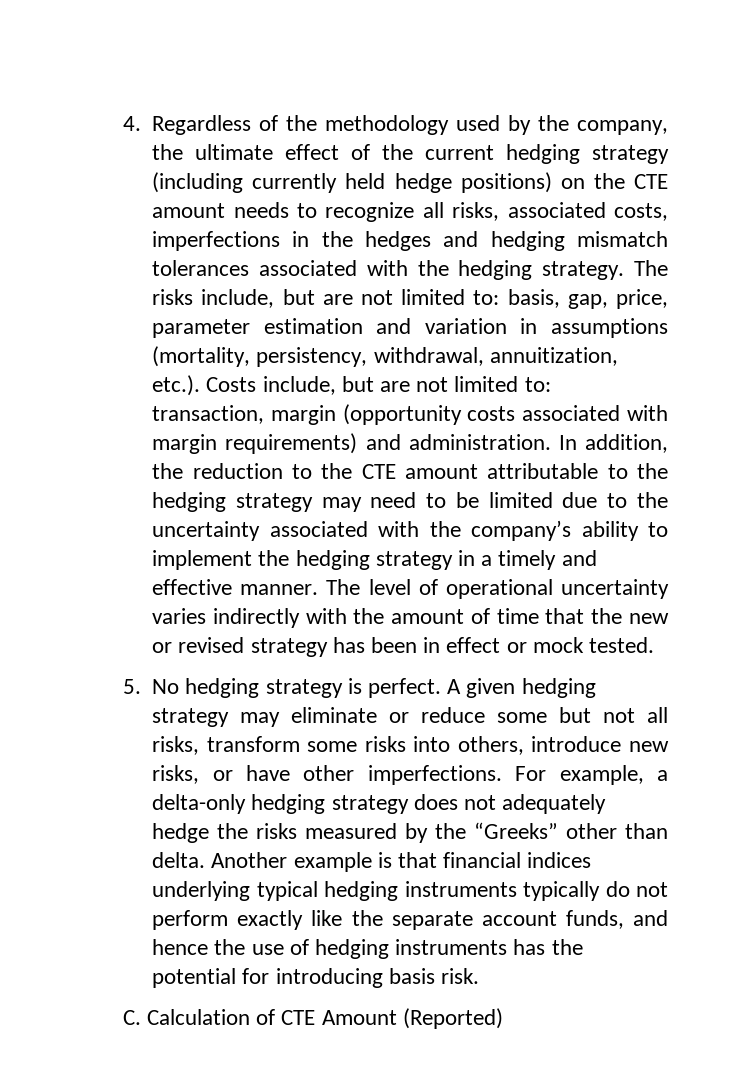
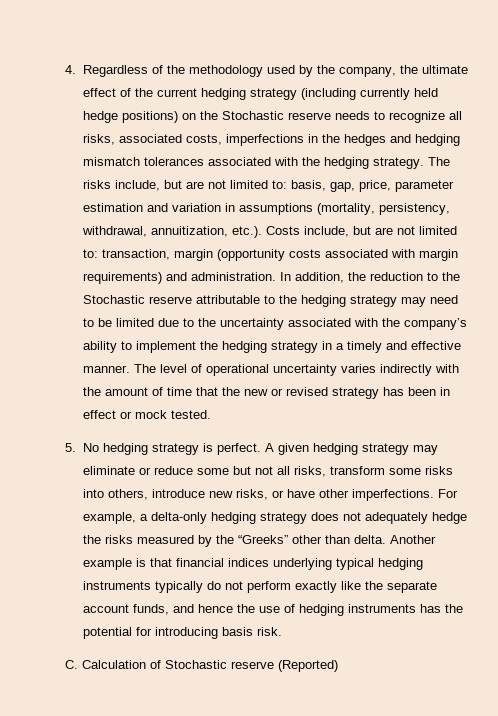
- 4. Regardless of the methodology used by the company, the ultimate effect of the current hedging strategy (including currently held hedge positions) on the CTE amount needs to recognize all risks, associated costs, imperfections in the hedges and hedging mismatch tolerances associated with the hedging strategy.
+ 4. Regardless of the methodology used by the company, the ultimate effect of the current hedging strategy (including currently held hedge positions) on the Stochastic reserve needs to recognize all risks, associated costs, imperfections in the hedges and hedging mismatch tolerances associated with the hedging strategy.
- In addition, the reduction to the CTE amount attributable to the hedging strategy may need to be limited due to the uncertainty associated with the company’s ability to implement the hedging strategy in a timely and effective manner.
+ In addition, the reduction to the Stochastic reserve attributable to the hedging strategy may need to be limited due to the uncertainty associated with the company’s ability to implement the hedging strategy in a timely and effective manner.
- C. Calculation of CTE Amount (Reported)
+ C. Calculation of Stochastic reserve (Reported)

